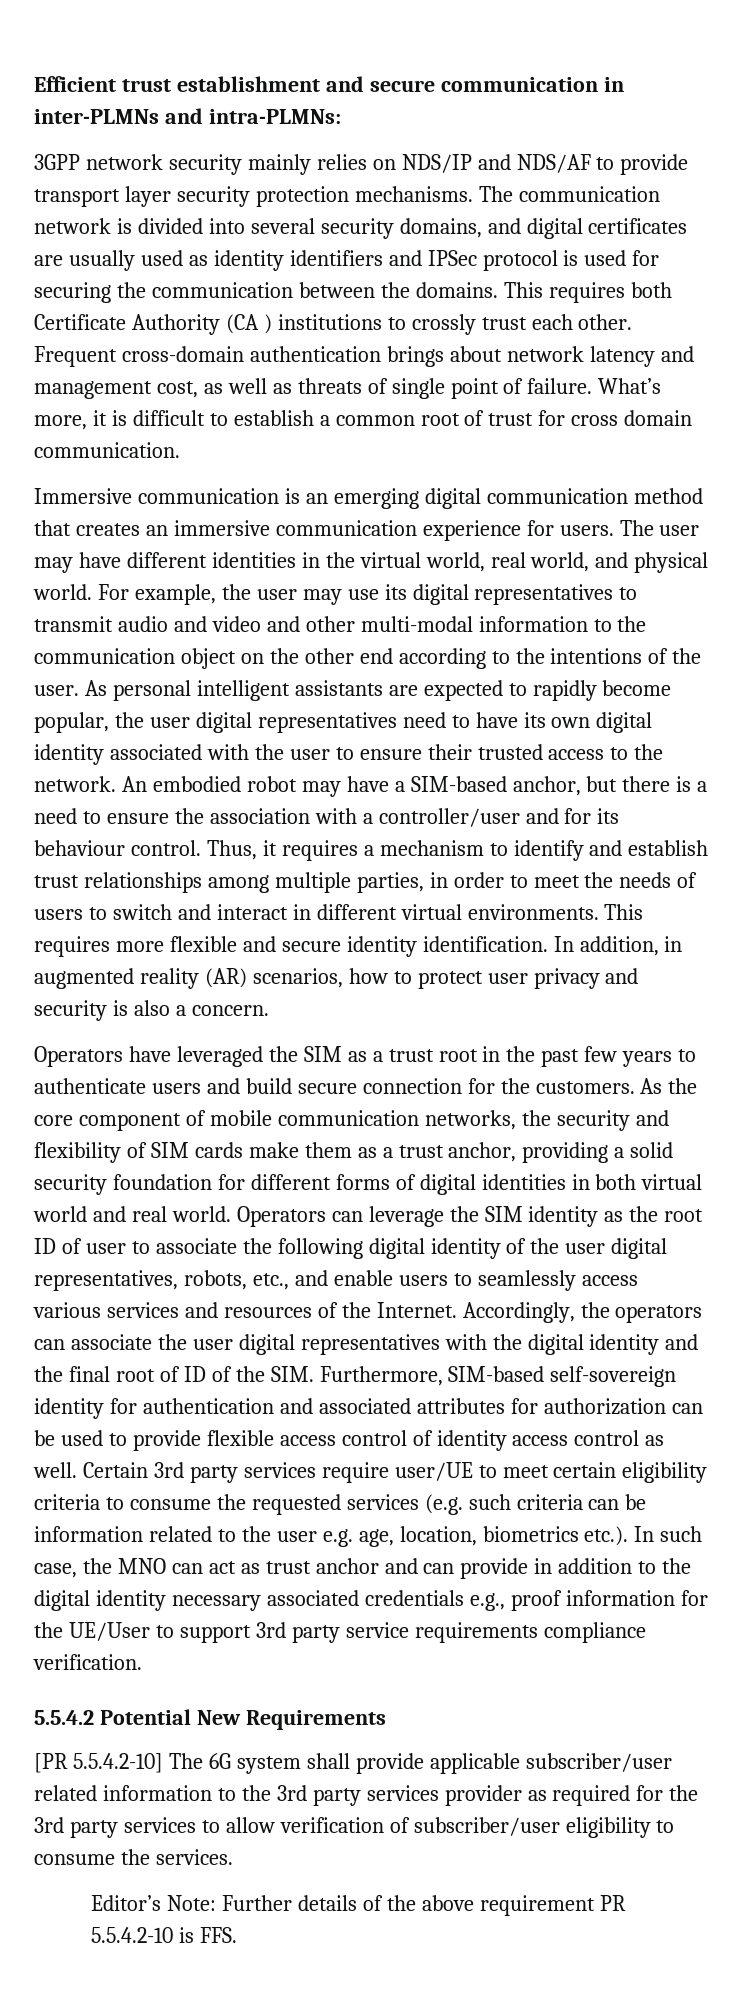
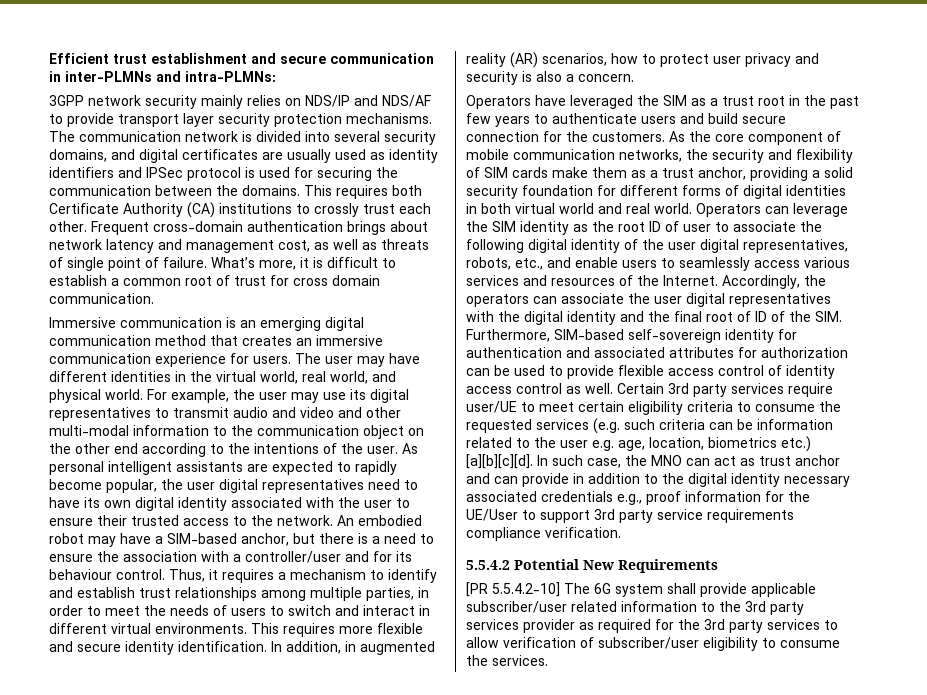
- This requires both Certificate Authority (CA ) institutions to crossly trust each other.
+ This requires both Certificate Authority (CA) institutions to crossly trust each other.
- Certain 3rd party services require user/UE to meet certain eligibility criteria to consume the requested services (e.g. such criteria can be information related to the user e.g. age, location, biometrics etc.). In such case, the MNO can act as trust anchor and can provide in addition to the digital identity necessary associated credentials e.g., proof information for the UE/User to support 3rd party service requirements compliance verification.
+ Certain 3rd party services require user/UE to meet certain eligibility criteria to consume the requested services (e.g. such criteria can be information related to the user e.g. age, location, biometrics etc.) [a][b][c][d]. In such case, the MNO can act as trust anchor and can provide in addition to the digital identity necessary associated credentials e.g., proof information for the UE/User to support 3rd party service requirements compliance verification.
- Editor’s Note: Further details of the above requirement PR 5.5.4.2-10 is FFS.

